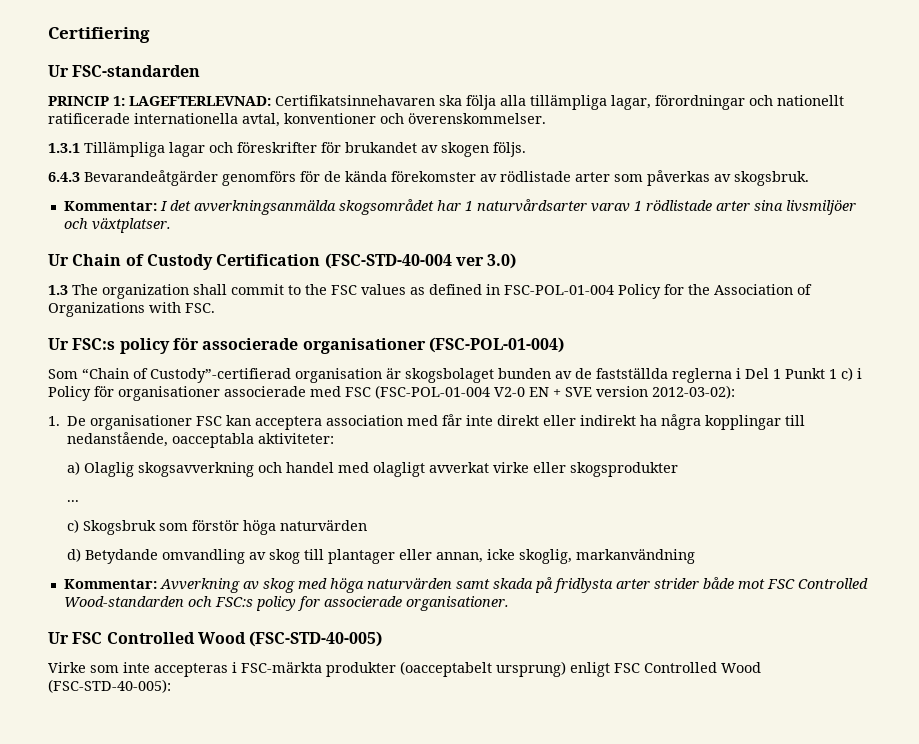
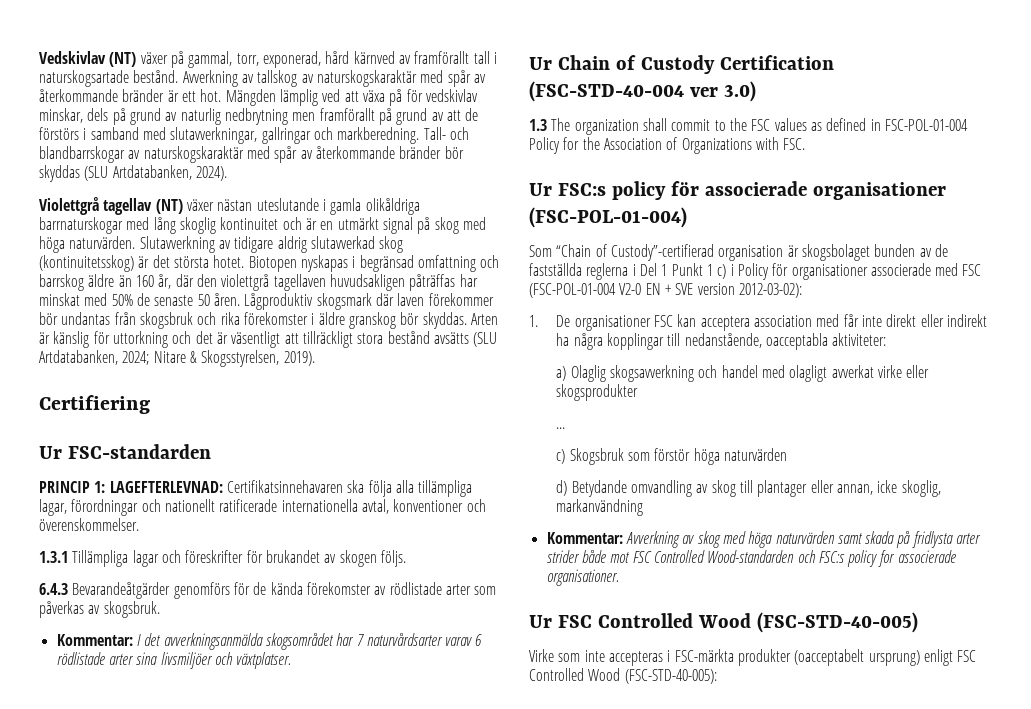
+ Vedskivlav (NT) växer på gammal, torr, exponerad, hård kärnved av framförallt tall i naturskogsartade bestånd. Avverkning av tallskog av naturskogskaraktär med spår av återkommande bränder är ett hot. Mängden lämplig ved att växa på för vedskivlav minskar, dels på grund av naturlig nedbrytning men framförallt på grund av att de förstörs i samband med slutavverkningar, gallringar och markberedning. Tall- och blandbarrskogar av naturskogskaraktär med spår av återkommande bränder bör skyddas (SLU Artdatabanken, 2024).
+ Violettgrå tagellav (NT) växer nästan uteslutande i gamla olikåldriga barrnaturskogar med lång skoglig kontinuitet och är en utmärkt signal på skog med höga naturvärden. Slutavverkning av tidigare aldrig slutavverkad skog (kontinuitetsskog) är det största hotet. Biotopen nyskapas i begränsad omfattning och barrskog äldre än 160 år, där den violettgrå tagellaven huvudsakligen påträffas har minskat med 50% de senaste 50 åren. Lågproduktiv skogsmark där laven förekommer bör undantas från skogsbruk och rika förekomster i äldre granskog bör skyddas. Arten är känslig för uttorkning och det är väsentligt att tillräckligt stora bestånd avsätts (SLU Artdatabanken, 2024; Nitare & Skogsstyrelsen, 2019).
- Kommentar: I det avverkningsanmälda skogsområdet har 1 naturvårdsarter varav 1 rödlistade arter sina livsmiljöer och växtplatser.
+ Kommentar: I det avverkningsanmälda skogsområdet har 7 naturvårdsarter varav 6 rödlistade arter sina livsmiljöer och växtplatser.

